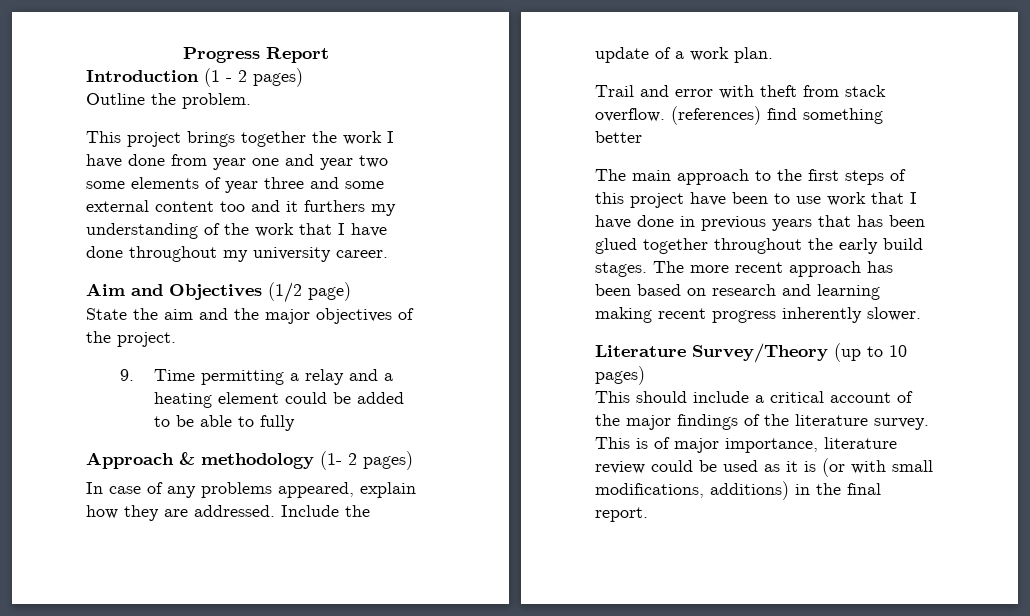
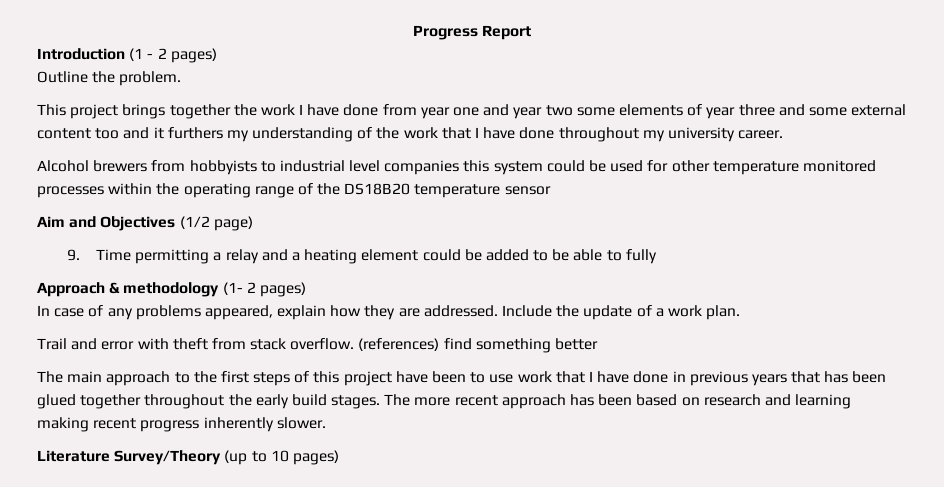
+ Alcohol brewers from hobbyists to industrial level companies this system could be used for other temperature monitored processes within the operating range of the DS18B20 temperature sensor
- State the aim and the major objectives of the project.
- This should include a critical account of the major findings of the literature survey. This is of major importance, literature review could be used as it is (or with small modifications, additions) in the final report.

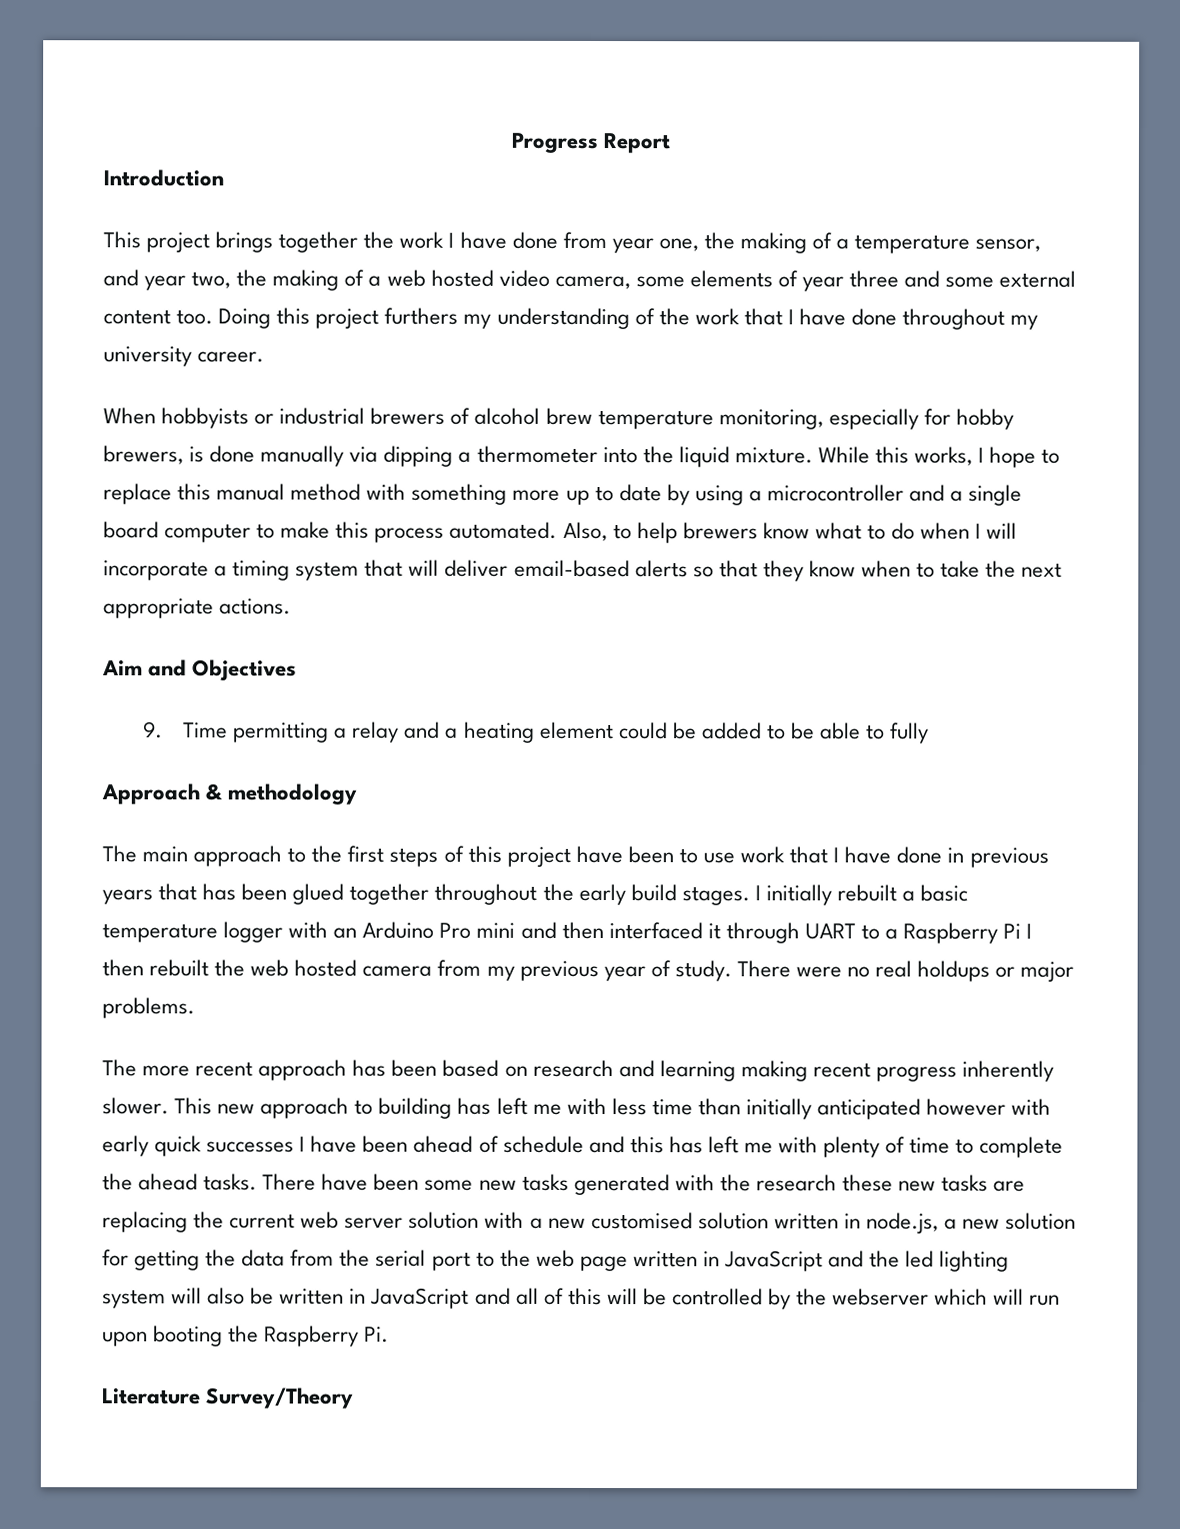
- Introduction (1 - 2 pages)
- Outline the problem.
+ Introduction
- This project brings together the work I have done from year one and year two some elements of year three and some external content too and it furthers my understanding of the work that I have done throughout my university career.
+ This project brings together the work I have done from year one, the making of a temperature sensor, and year two, the making of a web hosted video camera, some elements of year three and some external content too. Doing this project furthers my understanding of the work that I have done throughout my university career.
- Alcohol brewers from hobbyists to industrial level companies this system could be used for other temperature monitored processes within the operating range of the DS18B20 temperature sensor
+ When hobbyists or industrial brewers of alcohol brew temperature monitoring, especially for hobby brewers, is done manually via dipping a thermometer into the liquid mixture. While this works, I hope to replace this manual method with something more up to date by using a microcontroller and a single board computer to make this process automated. Also, to help brewers know what to do when I will incorporate a timing system that will deliver email-based alerts so that they know when to take the next appropriate actions.
- Aim and Objectives (1/2 page)
+ Aim and Objectives
- Approach & methodology (1- 2 pages)
- In case of any problems appeared, explain how they are addressed. Include the update of a work plan.
- Trail and error with theft from stack overflow. (references) find something better
+ Approach & methodology
- The main approach to the first steps of this project have been to use work that I have done in previous years that has been glued together throughout the early build stages. The more recent approach has been based on research and learning making recent progress inherently slower.
- Literature Survey/Theory (up to 10 pages)
+ The main approach to the first steps of this project have been to use work that I have done in previous years that has been glued together throughout the early build stages. I initially rebuilt a basic temperature logger with an Arduino Pro mini and then interfaced it through UART to a Raspberry Pi I then rebuilt the web hosted camera from my previous year of study. There were no real holdups or major problems.
+ The more recent approach has been based on research and learning making recent progress inherently slower. This new approach to building has left me with less time than initially anticipated however with early quick successes I have been ahead of schedule and this has left me with plenty of time to complete the ahead tasks. There have been some new tasks generated with the research these new tasks are replacing the current web server solution with a new customised solution written in node.js, a new solution for getting the data from the serial port to the web page written in JavaScript and the led lighting system will also be written in JavaScript and all of this will be controlled by the webserver which will run upon booting the Raspberry Pi.
+ Literature Survey/Theory

